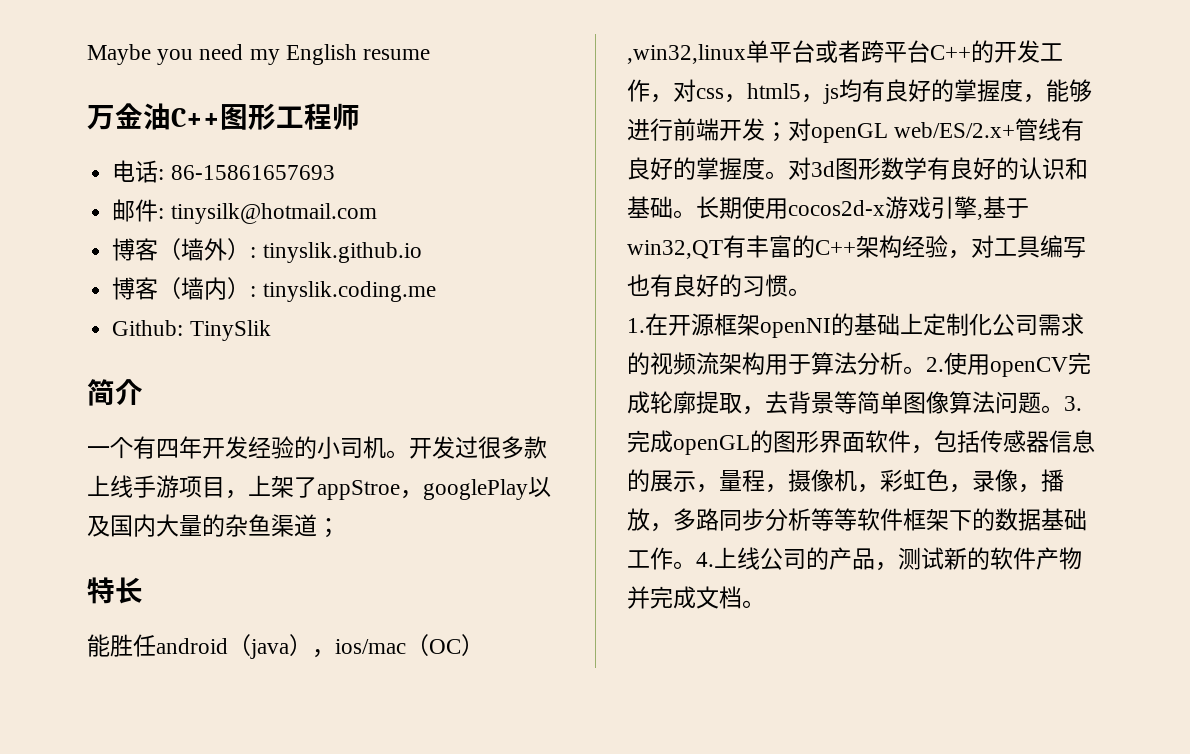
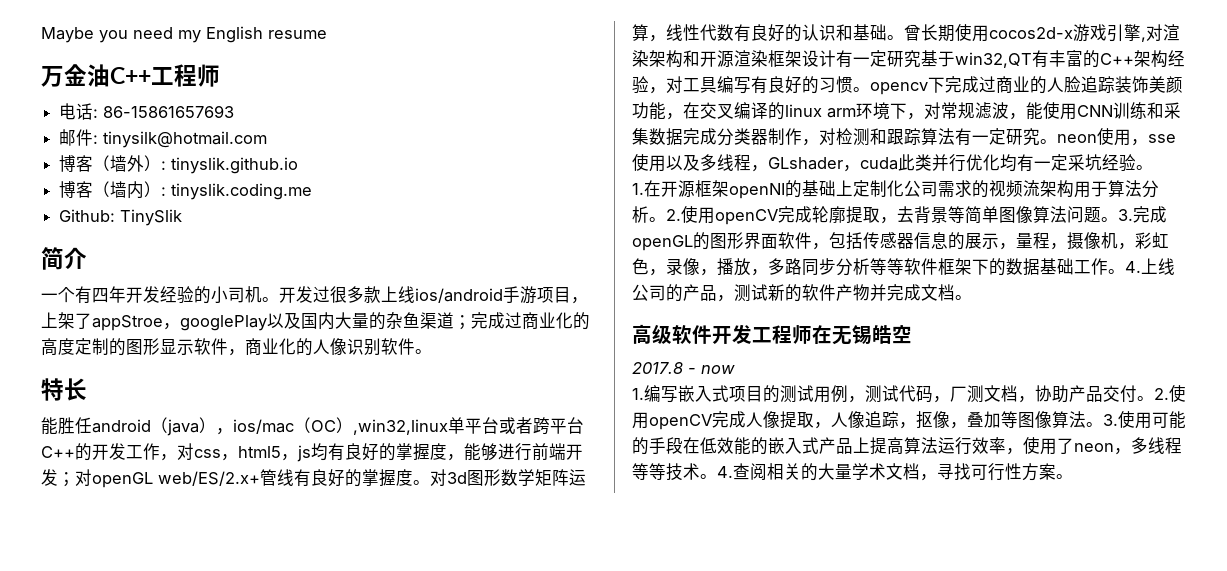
- 万金油C++图形工程师
+ 万金油C++工程师
- 开发过很多款上线手游项目，上架了appStroe，googlePlay以及国内大量的杂鱼渠道；
+ 开发过很多款上线ios/android手游项目，上架了appStroe，googlePlay以及国内大量的杂鱼渠道；完成过商业化的高度定制的图形显示软件，商业化的人像识别软件。
- 对3d图形数学有良好的认识和基础。
+ 对3d图形数学矩阵运算，线性代数有良好的认识和基础。
- 长期使用cocos2d-x游戏引擎,基于win32,QT有丰富的C++架构经验，对工具编写也有良好的习惯。
+ 曾长期使用cocos2d-x游戏引擎,对渲染架构和开源渲染框架设计有一定研究基于win32,QT有丰富的C++架构经验，对工具编写有良好的习惯。opencv下完成过商业的人脸追踪装饰美颜功能，在交叉编译的linux arm环境下，对常规滤波，能使用CNN训练和采集数据完成分类器制作，对检测和跟踪算法有一定研究。neon使用，sse使用以及多线程，GLshader，cuda此类并行优化均有一定采坑经验。
+ 高级软件开发工程师在无锡皓空
+ 2017.8 - now
+ 1.编写嵌入式项目的测试用例，测试代码，厂测文档，协助产品交付。2.使用openCV完成人像提取，人像追踪，抠像，叠加等图像算法。3.使用可能的手段在低效能的嵌入式产品上提高算法运行效率，使用了neon，多线程等等技术。4.查阅相关的大量学术文档，寻找可行性方案。

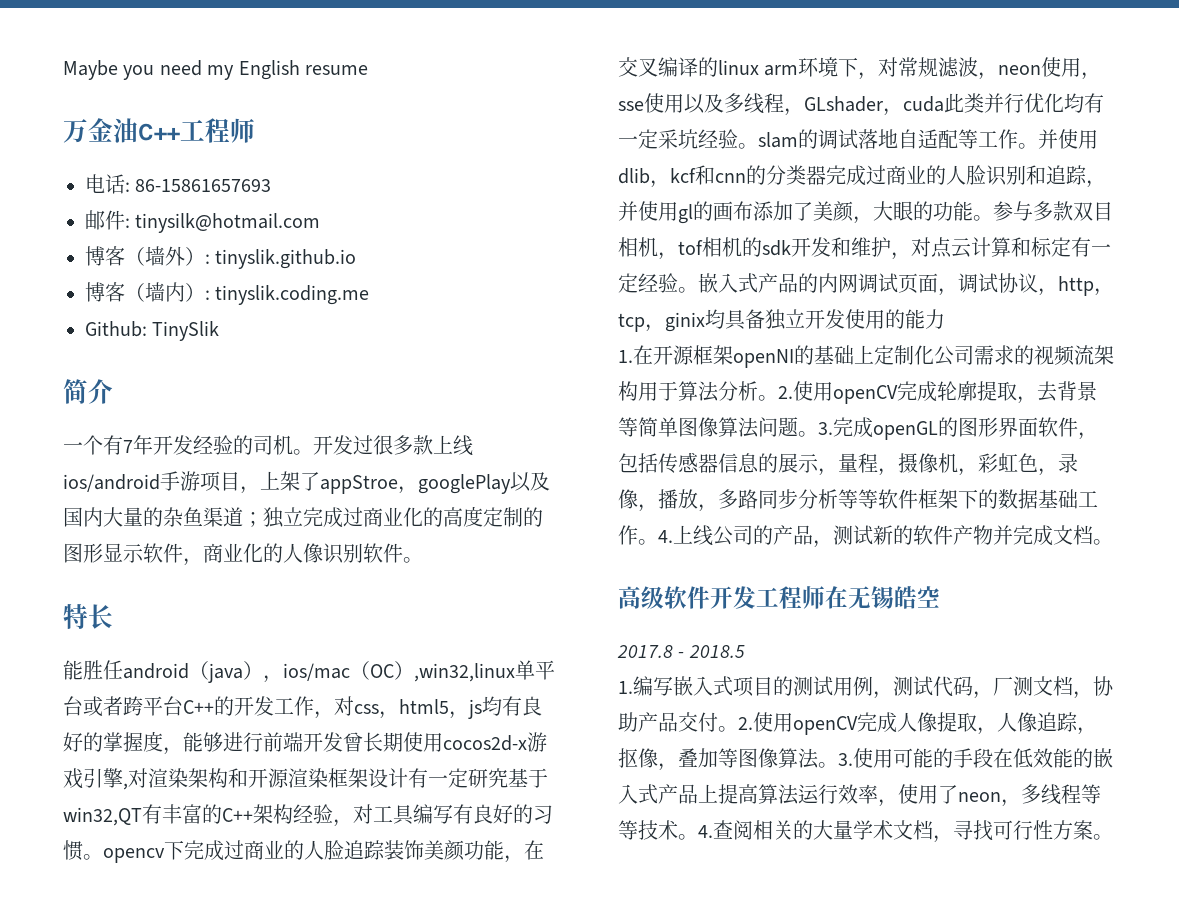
- 一个有四年开发经验的小司机。
+ 一个有7年开发经验的司机。
- 开发过很多款上线ios/android手游项目，上架了appStroe，googlePlay以及国内大量的杂鱼渠道；完成过商业化的高度定制的图形显示软件，商业化的人像识别软件。
+ 开发过很多款上线ios/android手游项目，上架了appStroe，googlePlay以及国内大量的杂鱼渠道；独立完成过商业化的高度定制的图形显示软件，商业化的人像识别软件。
- 能胜任android（java），ios/mac（OC）,win32,linux单平台或者跨平台C++的开发工作，对css，html5，js均有良好的掌握度，能够进行前端开发；对openGL web/ES/2.x+管线有良好的掌握度。对3d图形数学矩阵运算，线性代数有良好的认识和基础。曾长期使用cocos2d-x游戏引擎,对渲染架构和开源渲染框架设计有一定研究基于win32,QT有丰富的C++架构经验，对工具编写有良好的习惯。opencv下完成过商业的人脸追踪装饰美颜功能，在交叉编译的linux arm环境下，对常规滤波，能使用CNN训练和采集数据完成分类器制作，对检测和跟踪算法有一定研究。neon使用，sse使用以及多线程，GLshader，cuda此类并行优化均有一定采坑经验。
+ 能胜任android（java），ios/mac（OC）,win32,linux单平台或者跨平台C++的开发工作，对css，html5，js均有良好的掌握度，能够进行前端开发曾长期使用cocos2d-x游戏引擎,对渲染架构和开源渲染框架设计有一定研究基于win32,QT有丰富的C++架构经验，对工具编写有良好的习惯。opencv下完成过商业的人脸追踪装饰美颜功能，在交叉编译的linux arm环境下，对常规滤波，neon使用，sse使用以及多线程，GLshader，cuda此类并行优化均有一定采坑经验。slam的调试落地自适配等工作。并使用dlib，kcf和cnn的分类器完成过商业的人脸识别和追踪，并使用gl的画布添加了美颜，大眼的功能。参与多款双目相机，tof相机的sdk开发和维护，对点云计算和标定有一定经验。嵌入式产品的内网调试页面，调试协议，http，tcp，ginix均具备独立开发使用的能力
- 2017.8 - now
+ 2017.8 - 2018.5

